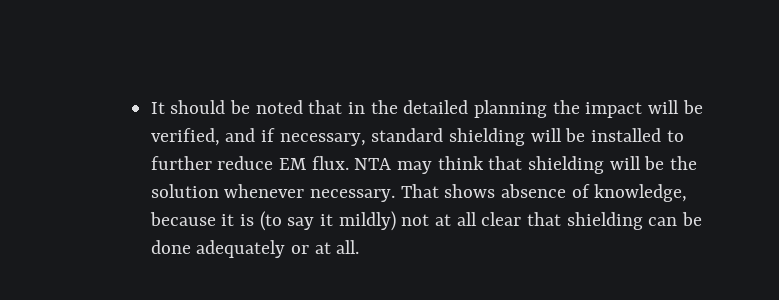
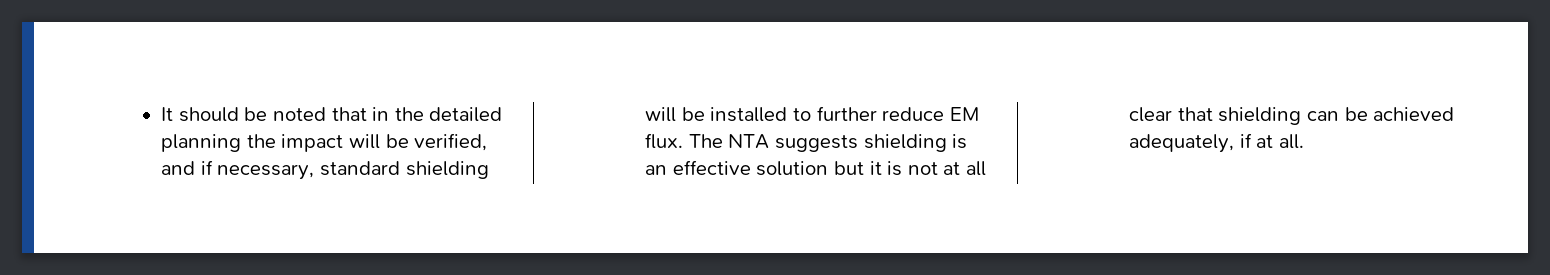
- NTA may think that shielding will be the solution whenever necessary. That shows absence of knowledge, because it is (to say it mildly) not at all clear that shielding can be done adequately or at all.
+ The NTA suggests shielding is an effective solution but it is not at all clear that shielding can be achieved adequately, if at all.

